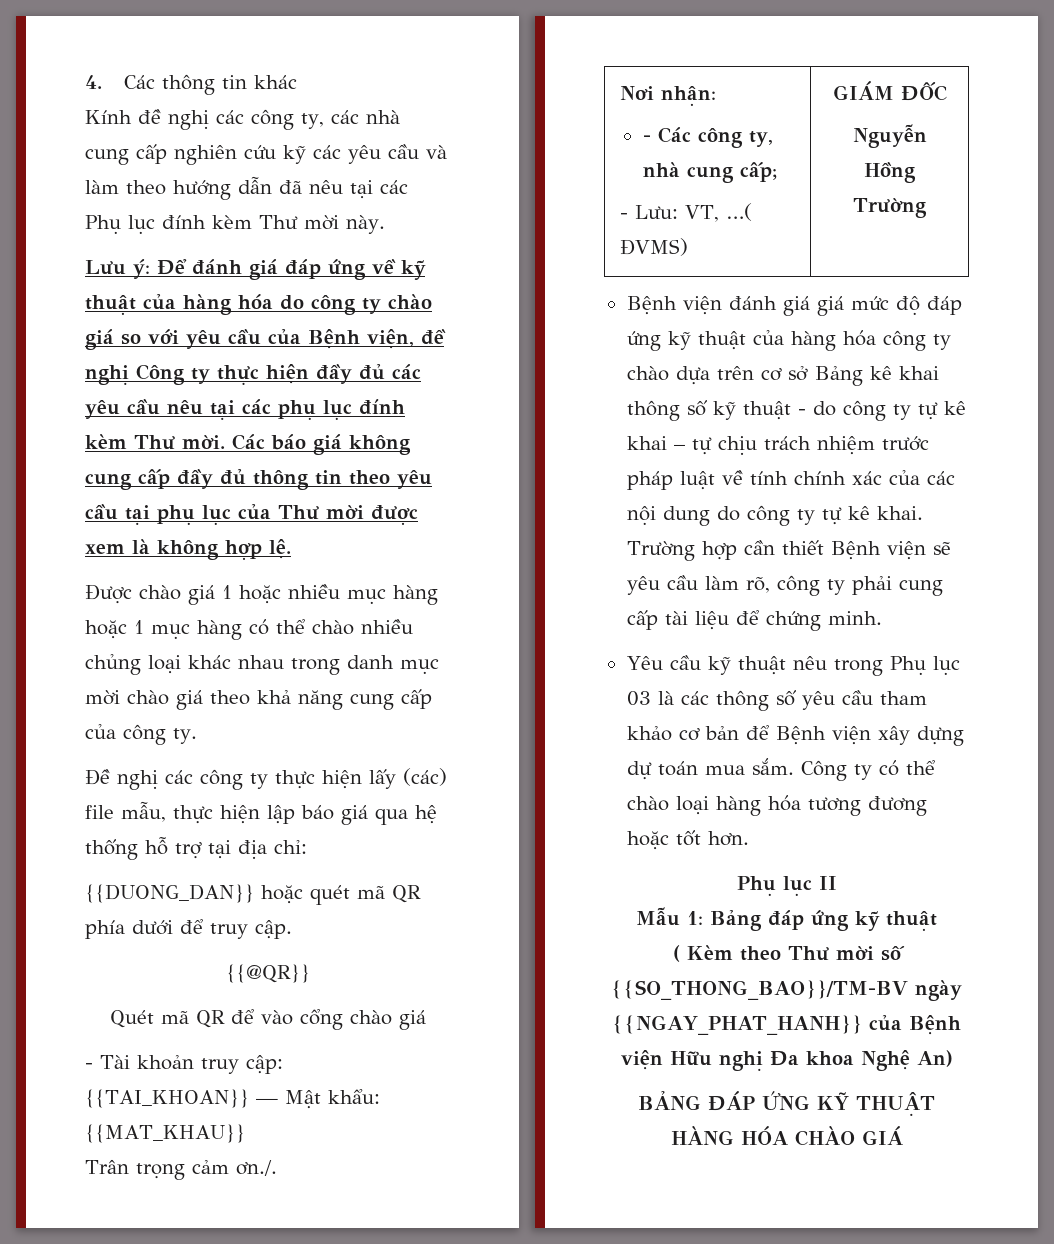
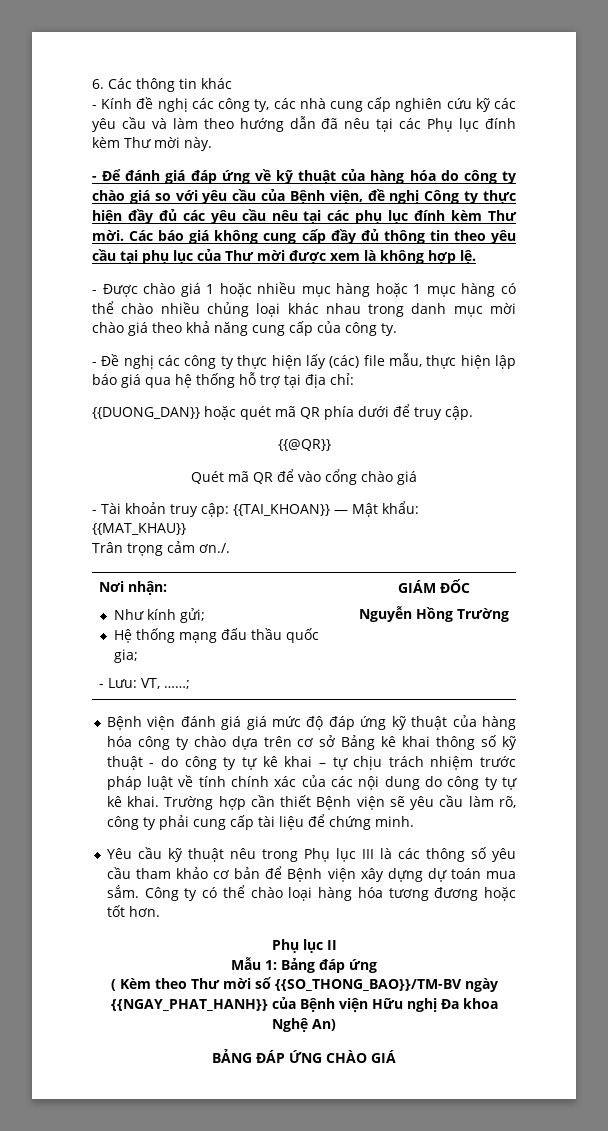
- 4. Các thông tin khác
+ 6. Các thông tin khác
- Kính đề nghị các công ty, các nhà cung cấp nghiên cứu kỹ các yêu cầu và làm theo hướng dẫn đã nêu tại các Phụ lục đính kèm Thư mời này.
+ - Kính đề nghị các công ty, các nhà cung cấp nghiên cứu kỹ các yêu cầu và làm theo hướng dẫn đã nêu tại các Phụ lục đính kèm Thư mời này.
- Lưu ý: Để đánh giá đáp ứng về kỹ thuật của hàng hóa do công ty chào giá so với yêu cầu của Bệnh viện, đề nghị Công ty thực hiện đầy đủ các yêu cầu nêu tại các phụ lục đính kèm Thư mời.
+ - Để đánh giá đáp ứng về kỹ thuật của hàng hóa do công ty chào giá so với yêu cầu của Bệnh viện, đề nghị Công ty thực hiện đầy đủ các yêu cầu nêu tại các phụ lục đính kèm Thư mời.
- Được chào giá 1 hoặc nhiều mục hàng hoặc 1 mục hàng có thể chào nhiều chủng loại khác nhau trong danh mục mời chào giá theo khả năng cung cấp của công ty.
+ - Được chào giá 1 hoặc nhiều mục hàng hoặc 1 mục hàng có thể chào nhiều chủng loại khác nhau trong danh mục mời chào giá theo khả năng cung cấp của công ty.
- Đề nghị các công ty thực hiện lấy (các) file mẫu, thực hiện lập báo giá qua hệ thống hỗ trợ tại địa chỉ:
+ - Đề nghị các công ty thực hiện lấy (các) file mẫu, thực hiện lập báo giá qua hệ thống hỗ trợ tại địa chỉ:
  Nơi nhận:
- - Các công ty, nhà cung cấp;
- - Lưu: VT, …( ĐVMS) | GIÁM ĐỐC
+ Như kính gửi;
+ Hệ thống mạng đấu thầu quốc gia;
+ - Lưu: VT, ……; | GIÁM ĐỐC
- Yêu cầu kỹ thuật nêu trong Phụ lục 03 là các thông số yêu cầu tham khảo cơ bản để Bệnh viện xây dựng dự toán mua sắm.
+ Yêu cầu kỹ thuật nêu trong Phụ lục III là các thông số yêu cầu tham khảo cơ bản để Bệnh viện xây dựng dự toán mua sắm.
- Mẫu 1: Bảng đáp ứng kỹ thuật
+ Mẫu 1: Bảng đáp ứng
- BẢNG ĐÁP ỨNG KỸ THUẬT HÀNG HÓA CHÀO GIÁ
+ BẢNG ĐÁP ỨNG CHÀO GIÁ

